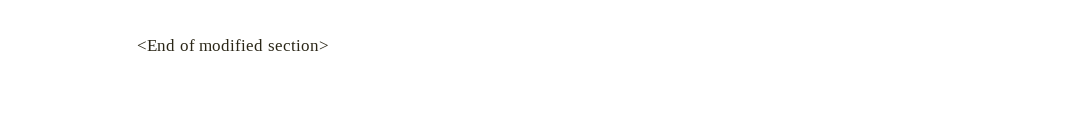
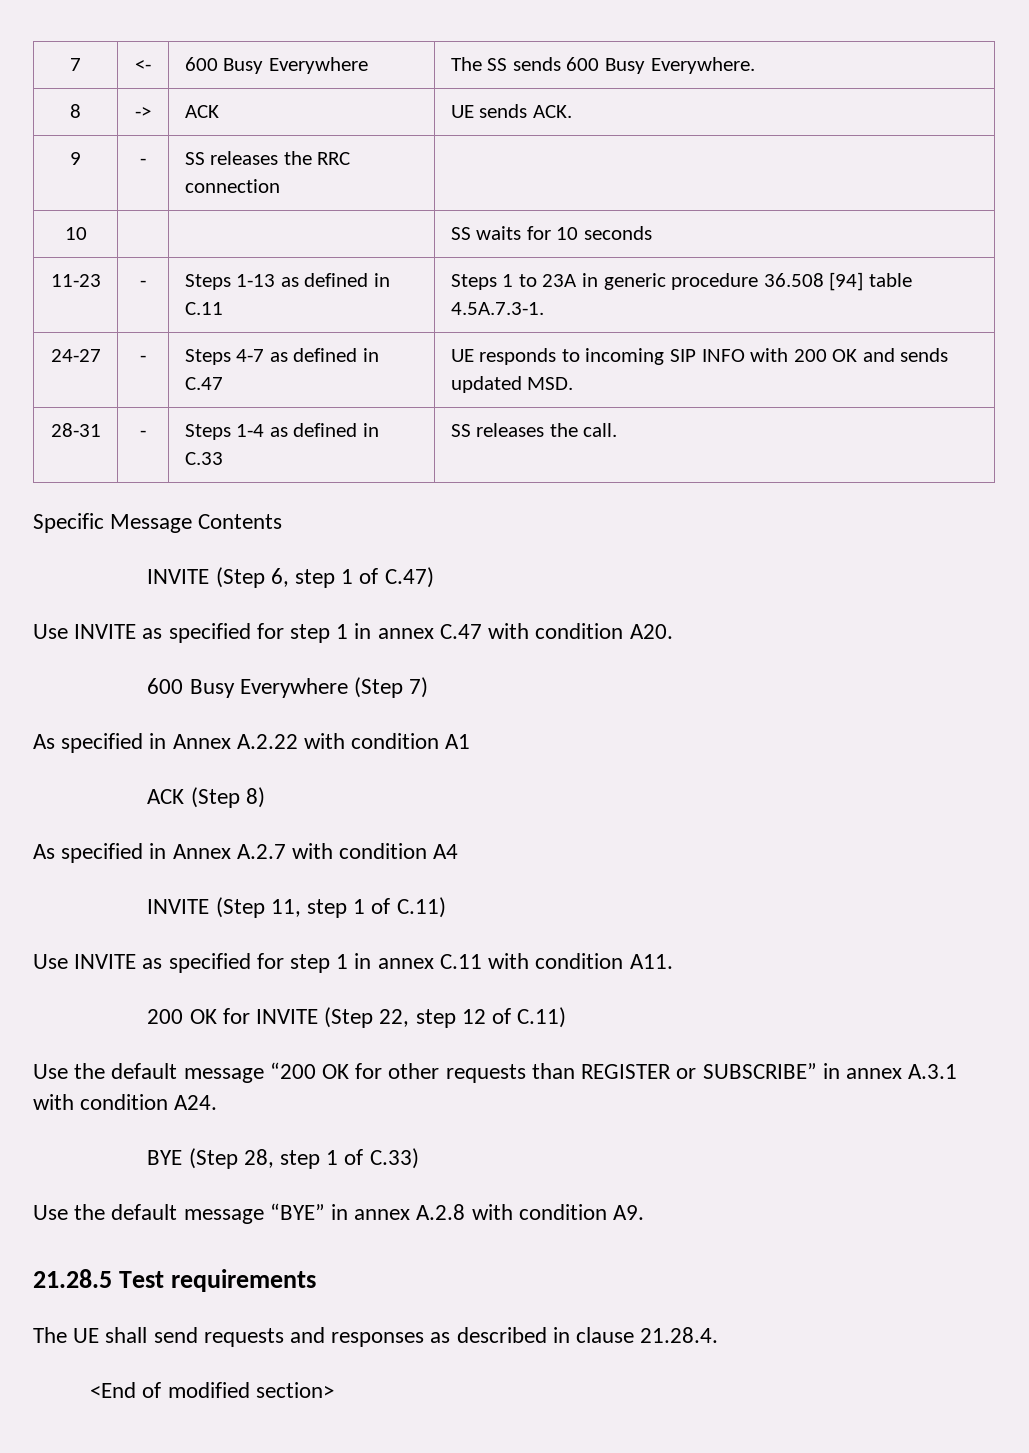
+ 7 | <- | 600 Busy Everywhere | The SS sends 600 Busy Everywhere.
+ 8 | -> | ACK | UE sends ACK.
+ 9 | - | SS releases the RRC connection |
+ 10 | | | SS waits for 10 seconds
+ 11-23 | - | Steps 1-13 as defined in C.11 | Steps 1 to 23A in generic procedure 36.508 [94] table 4.5A.7.3-1.
+ 24-27 | - | Steps 4-7 as defined in C.47 | UE responds to incoming SIP INFO with 200 OK and sends updated MSD.
+ 28-31 | - | Steps 1-4 as defined in C.33 | SS releases the call.
+ Specific Message Contents
+ INVITE (Step 6, step 1 of C.47)
+ Use INVITE as specified for step 1 in annex C.47 with condition A20.
+ 600 Busy Everywhere (Step 7)
+ As specified in Annex A.2.22 with condition A1
+ ACK (Step 8)
+ As specified in Annex A.2.7 with condition A4
+ INVITE (Step 11, step 1 of C.11)
+ Use INVITE as specified for step 1 in annex C.11 with condition A11.
+ 200 OK for INVITE (Step 22, step 12 of C.11)
+ Use the default message “200 OK for other requests than REGISTER or SUBSCRIBE” in annex A.3.1 with condition A24.
+ BYE (Step 28, step 1 of C.33)
+ Use the default message “BYE” in annex A.2.8 with condition A9.
+ 21.28.5 Test requirements
+ The UE shall send requests and responses as described in clause 21.28.4.

